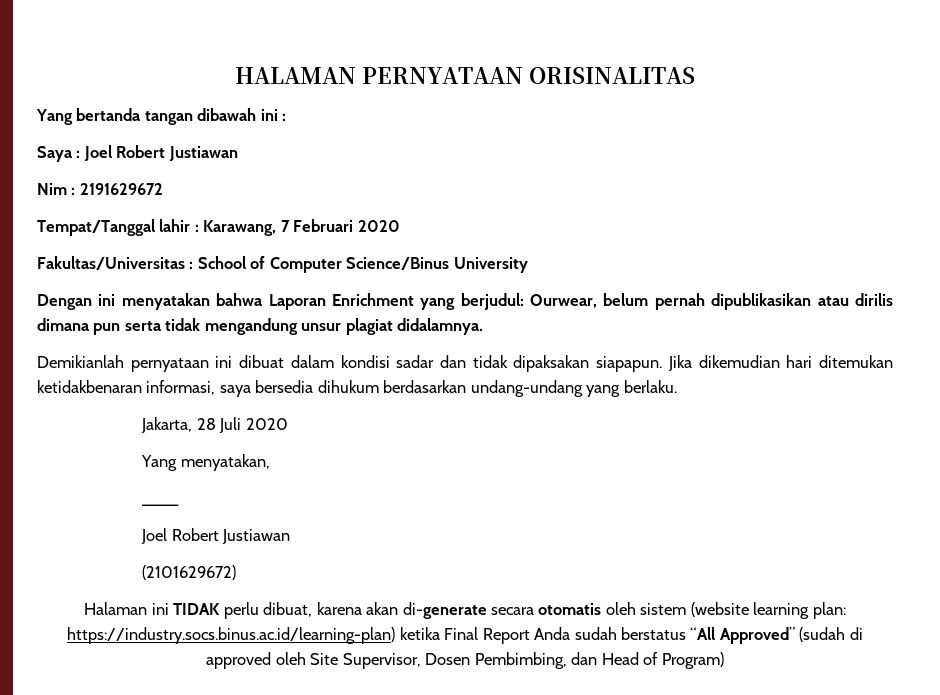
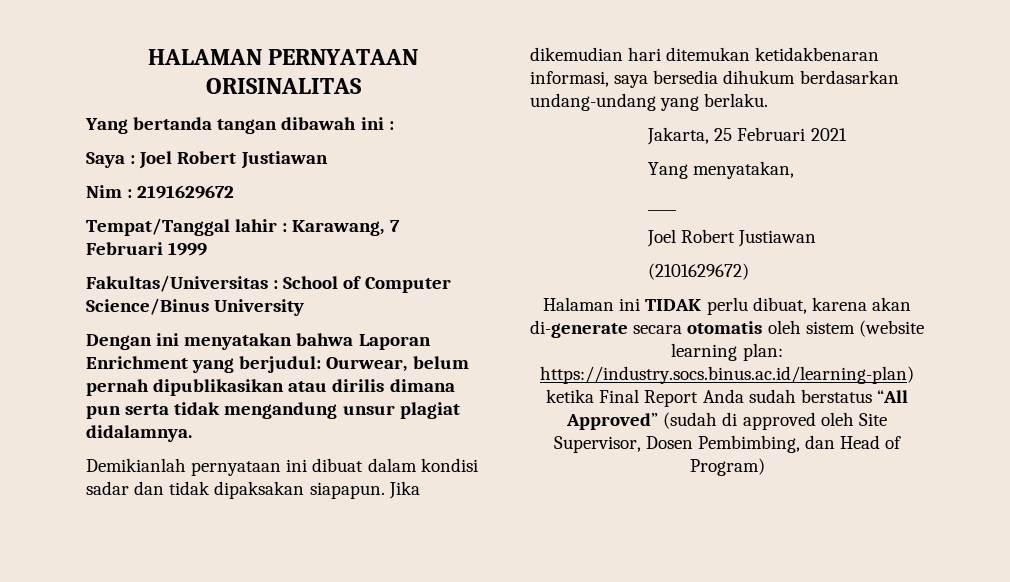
- Tempat/Tanggal lahir : Karawang, 7 Februari 2020
+ Tempat/Tanggal lahir : Karawang, 7 Februari 1999
- Jakarta, 28 Juli 2020
+ Jakarta, 25 Februari 2021

